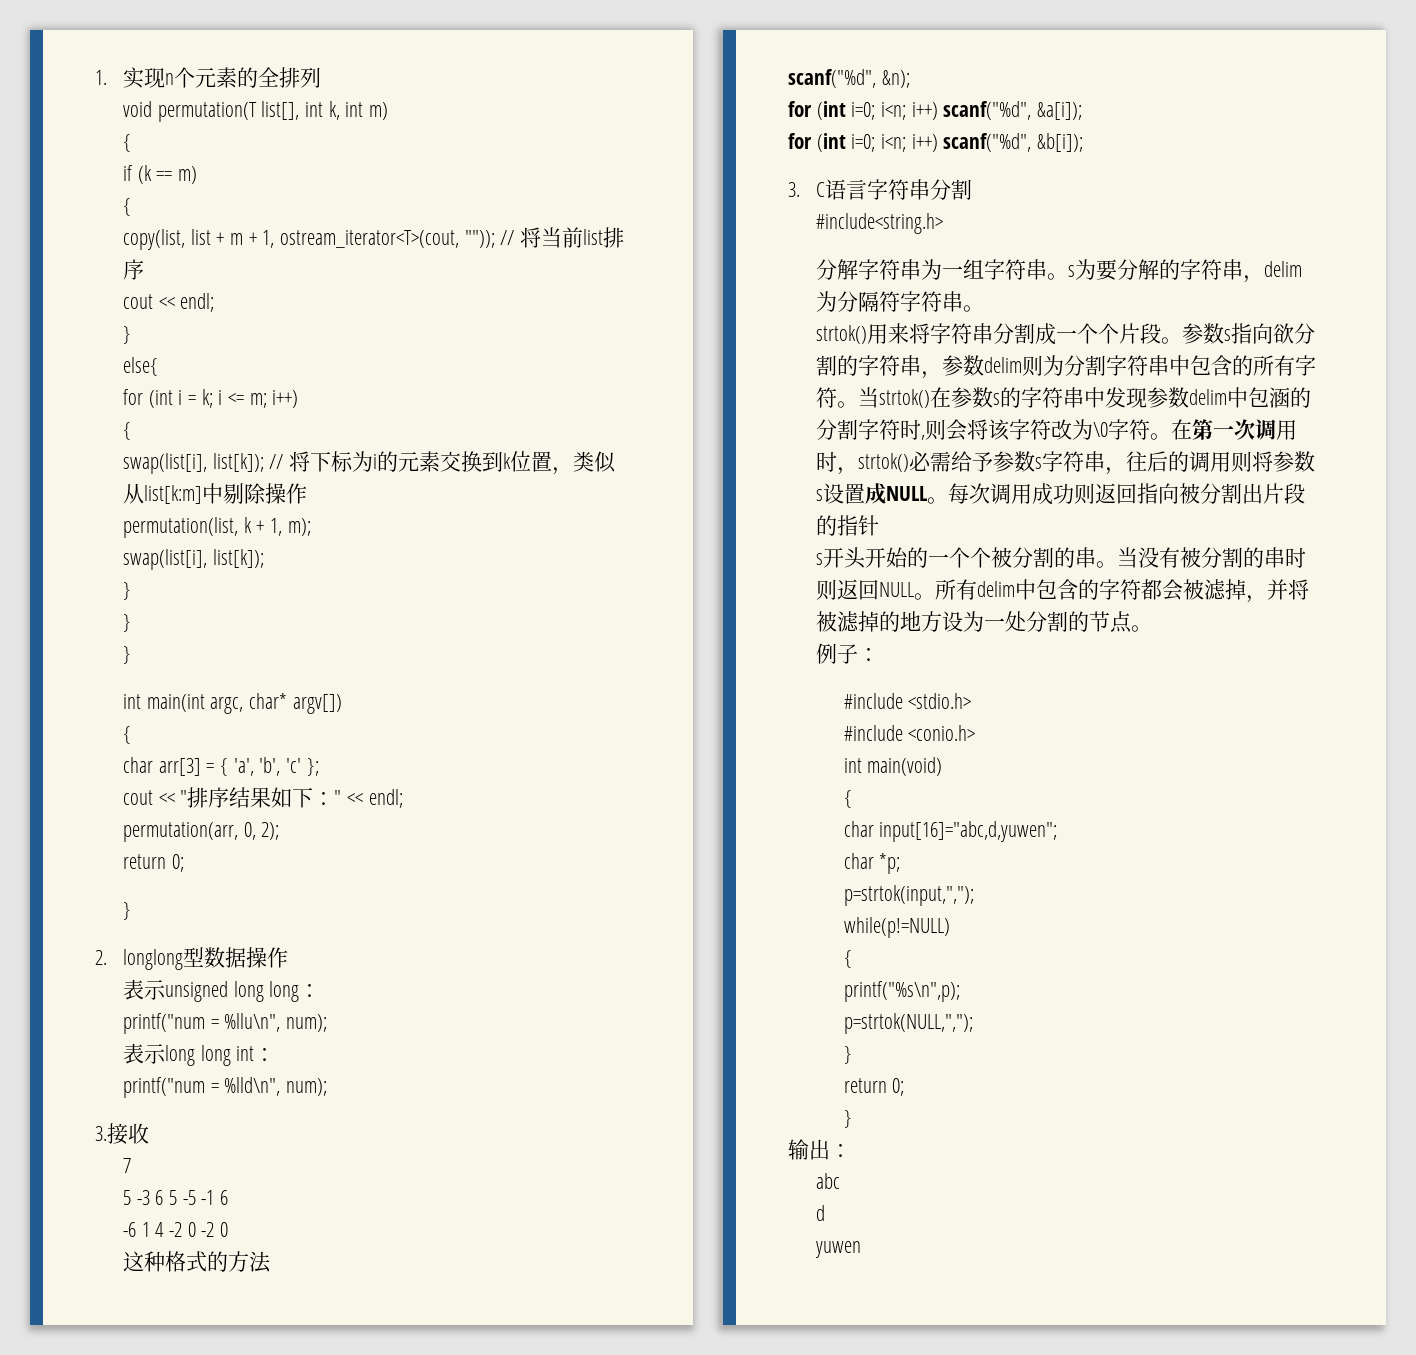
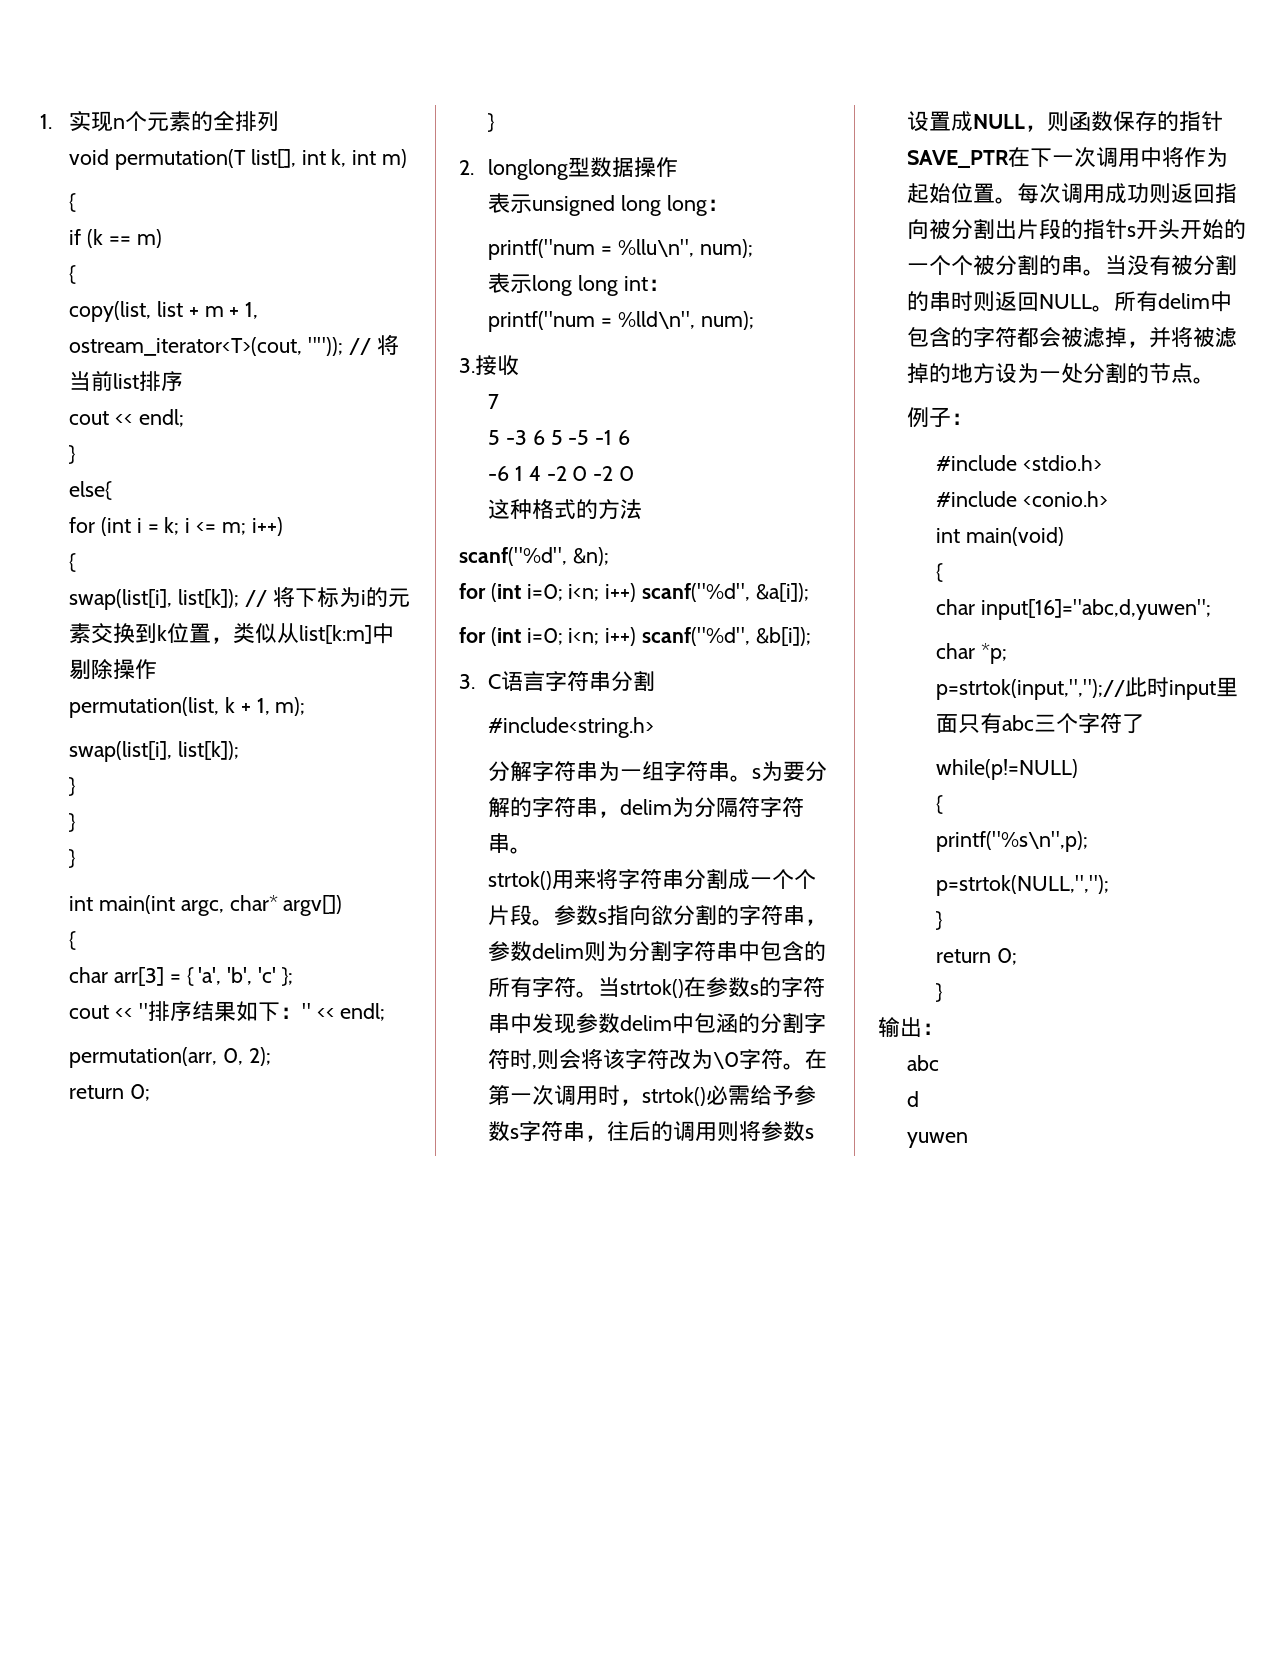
- 在第一次调用时，strtok()必需给予参数s字符串，往后的调用则将参数s设置成NULL。
+ 在第一次调用时，strtok()必需给予参数s字符串，往后的调用则将参数s设置成NULL，则函数保存的指针SAVE_PTR在下一次调用中将作为起始位置。
- 每次调用成功则返回指向被分割出片段的指针
- s开头开始的一个个被分割的串。
+ 每次调用成功则返回指向被分割出片段的指针s开头开始的一个个被分割的串。
- p=strtok(input,",");
+ p=strtok(input,",");//此时input里面只有abc三个字符了

